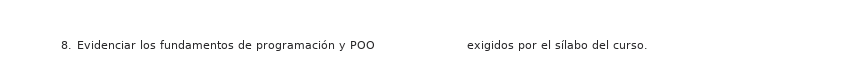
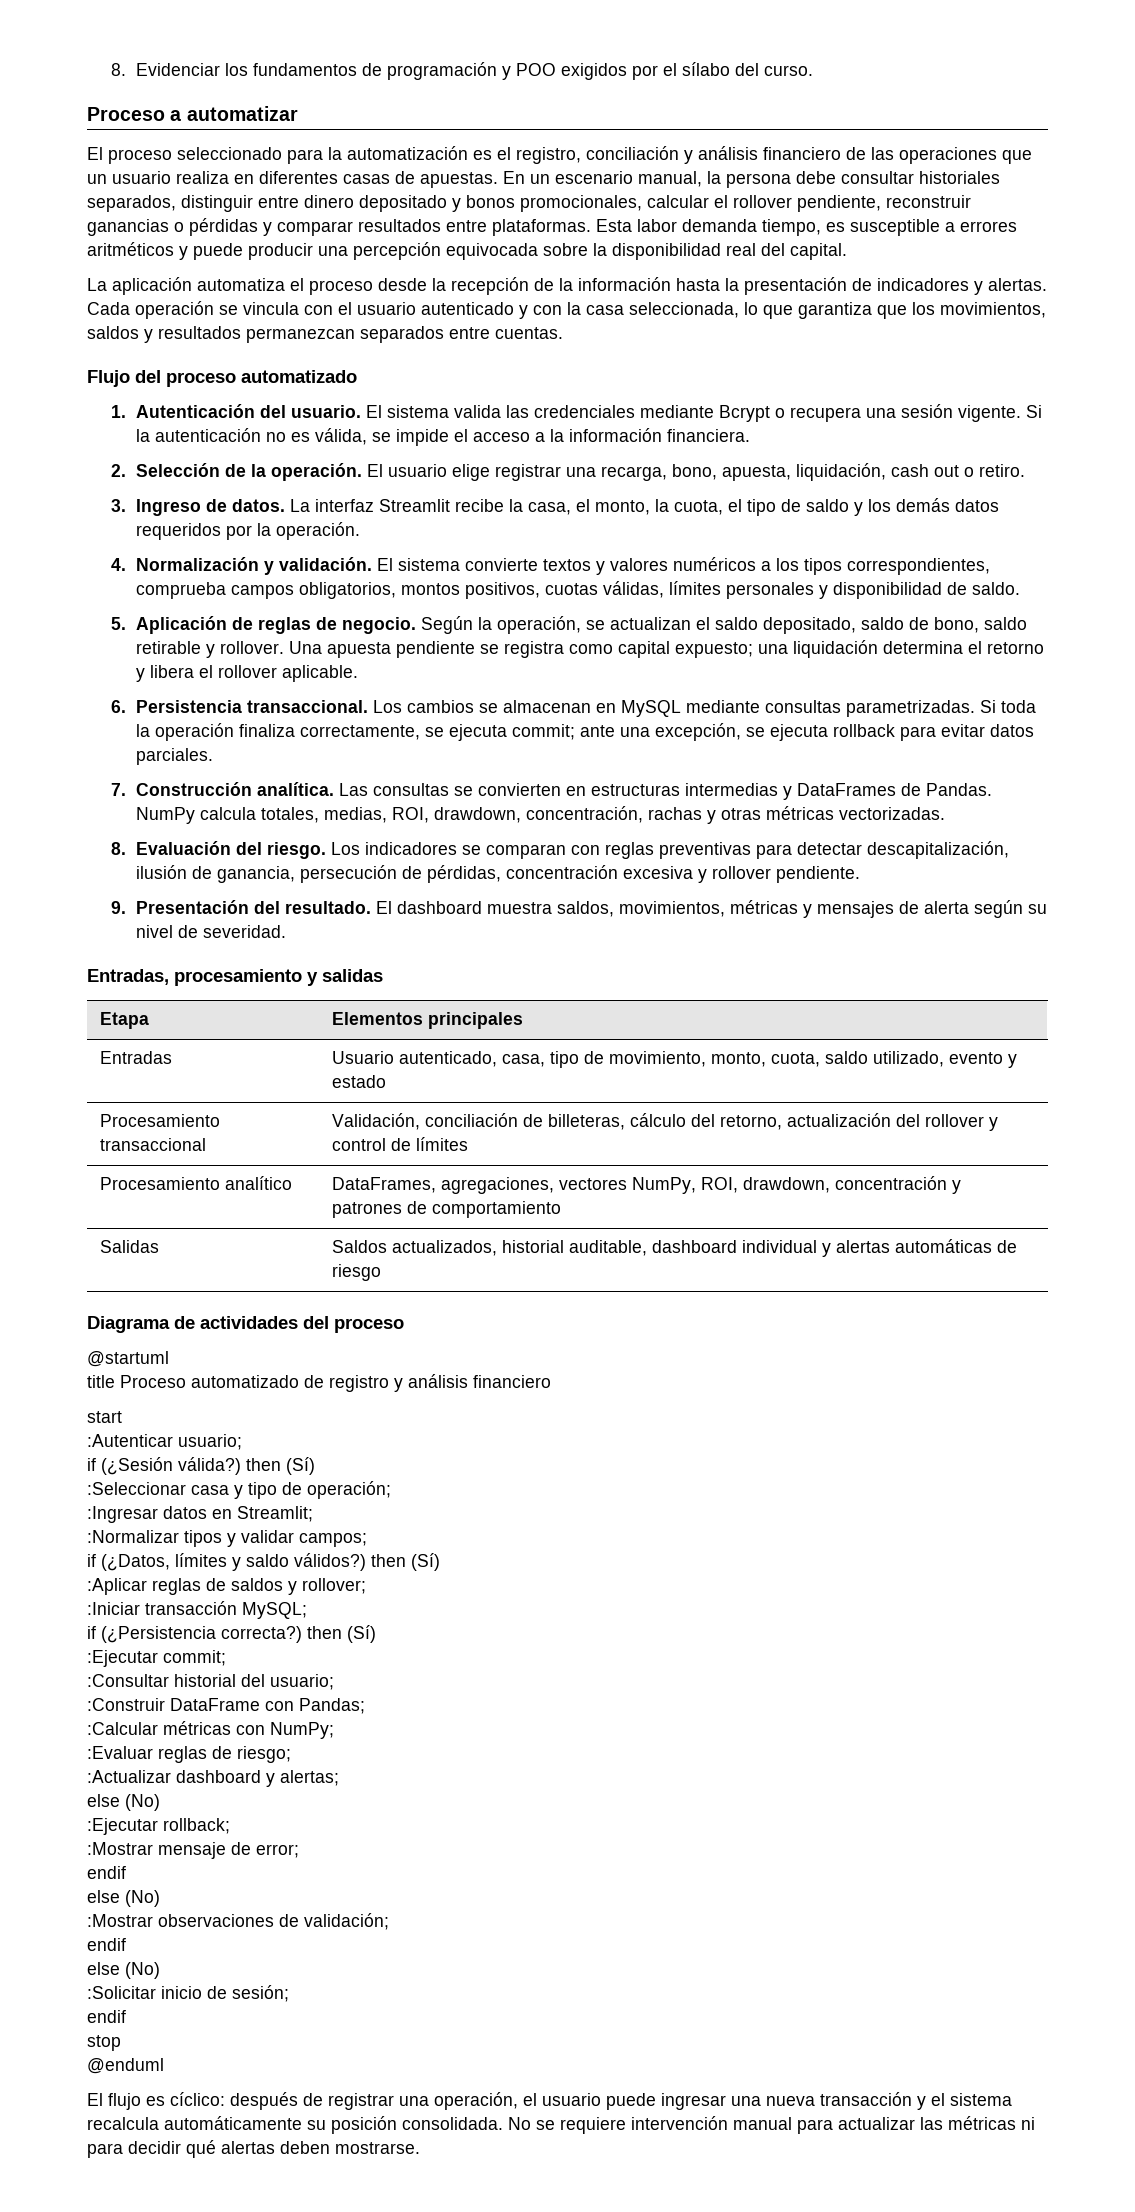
+ Proceso a automatizar
+ El proceso seleccionado para la automatización es el registro, conciliación y análisis financiero de las operaciones que un usuario realiza en diferentes casas de apuestas. En un escenario manual, la persona debe consultar historiales separados, distinguir entre dinero depositado y bonos promocionales, calcular el rollover pendiente, reconstruir ganancias o pérdidas y comparar resultados entre plataformas. Esta labor demanda tiempo, es susceptible a errores aritméticos y puede producir una percepción equivocada sobre la disponibilidad real del capital.
+ La aplicación automatiza el proceso desde la recepción de la información hasta la presentación de indicadores y alertas. Cada operación se vincula con el usuario autenticado y con la casa seleccionada, lo que garantiza que los movimientos, saldos y resultados permanezcan separados entre cuentas.
+ Flujo del proceso automatizado
+ 1. Autenticación del usuario. El sistema valida las credenciales mediante Bcrypt o recupera una sesión vigente. Si la autenticación no es válida, se impide el acceso a la información financiera.
+ 2. Selección de la operación. El usuario elige registrar una recarga, bono, apuesta, liquidación, cash out o retiro.
+ 3. Ingreso de datos. La interfaz Streamlit recibe la casa, el monto, la cuota, el tipo de saldo y los demás datos requeridos por la operación.
+ 4. Normalización y validación. El sistema convierte textos y valores numéricos a los tipos correspondientes, comprueba campos obligatorios, montos positivos, cuotas válidas, límites personales y disponibilidad de saldo.
+ 5. Aplicación de reglas de negocio. Según la operación, se actualizan el saldo depositado, saldo de bono, saldo retirable y rollover. Una apuesta pendiente se registra como capital expuesto; una liquidación determina el retorno y libera el rollover aplicable.
+ 6. Persistencia transaccional. Los cambios se almacenan en MySQL mediante consultas parametrizadas. Si toda la operación finaliza correctamente, se ejecuta commit; ante una excepción, se ejecuta rollback para evitar datos parciales.
+ 7. Construcción analítica. Las consultas se convierten en estructuras intermedias y DataFrames de Pandas. NumPy calcula totales, medias, ROI, drawdown, concentración, rachas y otras métricas vectorizadas.
+ 8. Evaluación del riesgo. Los indicadores se comparan con reglas preventivas para detectar descapitalización, ilusión de ganancia, persecución de pérdidas, concentración excesiva y rollover pendiente.
+ 9. Presentación del resultado. El dashboard muestra saldos, movimientos, métricas y mensajes de alerta según su nivel de severidad.
+ Entradas, procesamiento y salidas
+ Etapa | Elementos principales
+ Entradas | Usuario autenticado, casa, tipo de movimiento, monto, cuota, saldo utilizado, evento y estado
+ Procesamiento transaccional | Validación, conciliación de billeteras, cálculo del retorno, actualización del rollover y control de límites
+ Procesamiento analítico | DataFrames, agregaciones, vectores NumPy, ROI, drawdown, concentración y patrones de comportamiento
+ Salidas | Saldos actualizados, historial auditable, dashboard individual y alertas automáticas de riesgo
+ Diagrama de actividades del proceso
+ @startuml
+ title Proceso automatizado de registro y análisis financiero
+ start
+ :Autenticar usuario;
+ if (¿Sesión válida?) then (Sí)
+ :Seleccionar casa y tipo de operación;
+ :Ingresar datos en Streamlit;
+ :Normalizar tipos y validar campos;
+ if (¿Datos, límites y saldo válidos?) then (Sí)
+ :Aplicar reglas de saldos y rollover;
+ :Iniciar transacción MySQL;
+ if (¿Persistencia correcta?) then (Sí)
+ :Ejecutar commit;
+ :Consultar historial del usuario;
+ :Construir DataFrame con Pandas;
+ :Calcular métricas con NumPy;
+ :Evaluar reglas de riesgo;
+ :Actualizar dashboard y alertas;
+ else (No)
+ :Ejecutar rollback;
+ :Mostrar mensaje de error;
+ endif
+ else (No)
+ :Mostrar observaciones de validación;
+ endif
+ else (No)
+ :Solicitar inicio de sesión;
+ endif
+ stop
+ @enduml
+ El flujo es cíclico: después de registrar una operación, el usuario puede ingresar una nueva transacción y el sistema recalcula automáticamente su posición consolidada. No se requiere intervención manual para actualizar las métricas ni para decidir qué alertas deben mostrarse.

